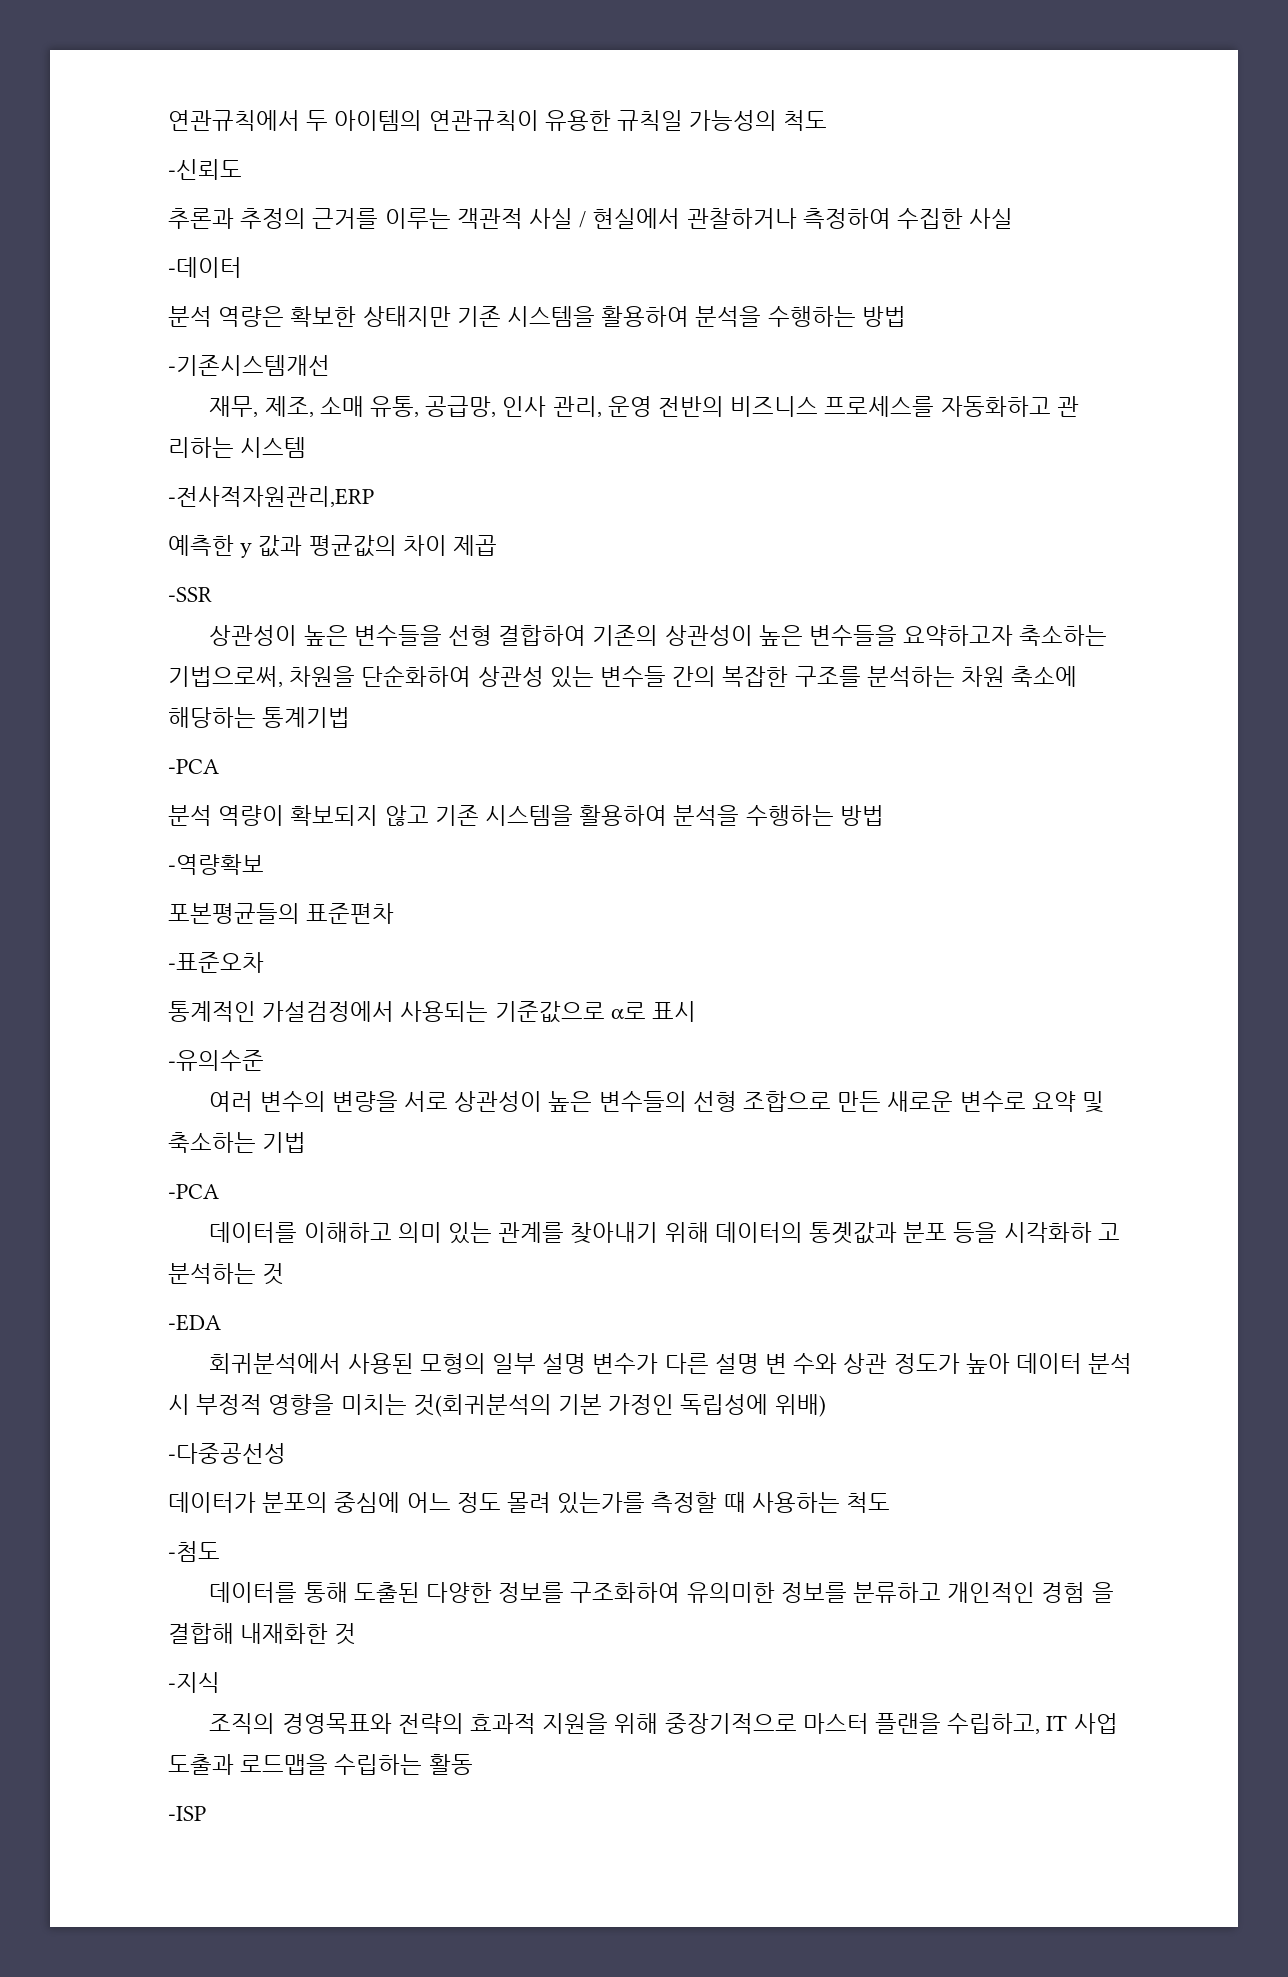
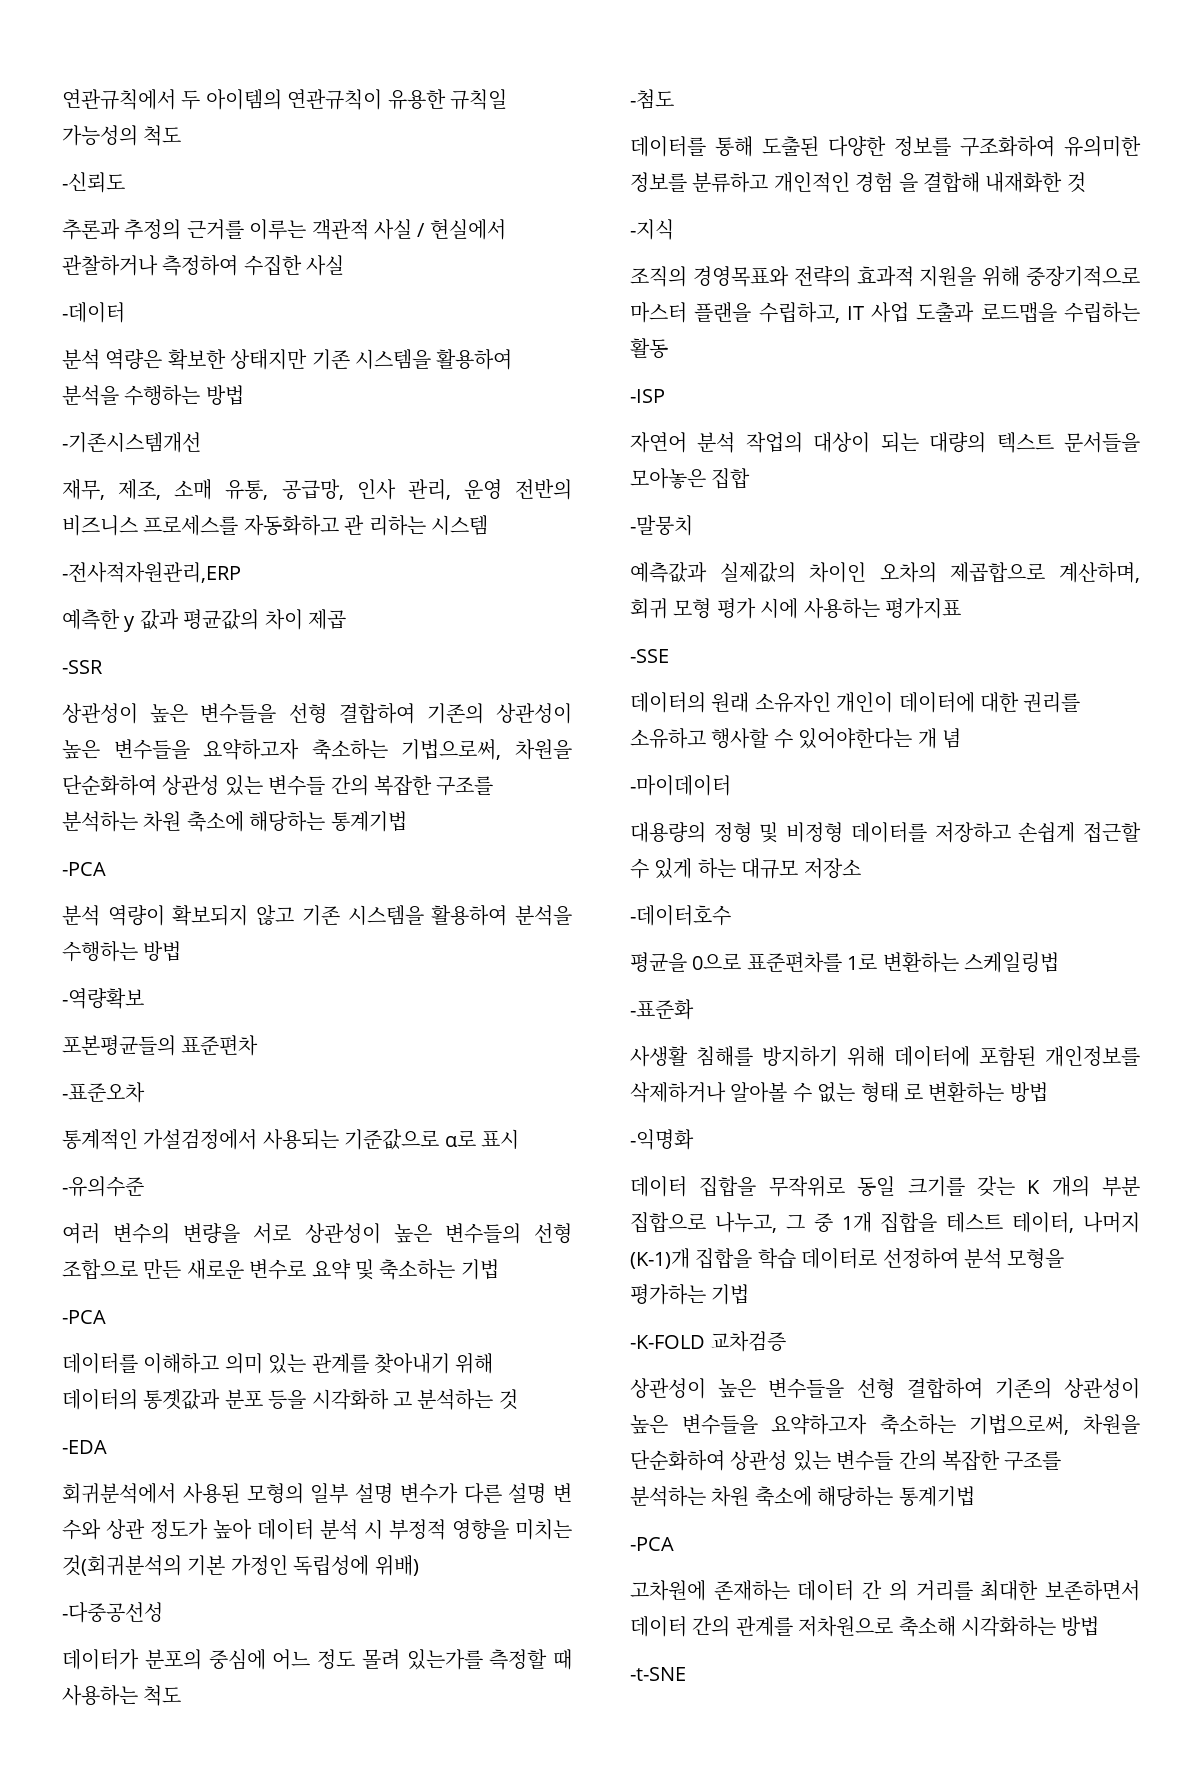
+ 자연어 분석 작업의 대상이 되는 대량의 텍스트 문서들을 모아놓은 집합
+ -말뭉치
+ 예측값과 실제값의 차이인 오차의 제곱합으로 계산하며, 회귀 모형 평가 시에 사용하는 평가지표
+ -SSE
+ 데이터의 원래 소유자인 개인이 데이터에 대한 권리를 소유하고 행사할 수 있어야한다는 개 념
+ -마이데이터
+ 대용량의 정형 및 비정형 데이터를 저장하고 손쉽게 접근할 수 있게 하는 대규모 저장소
+ -데이터호수
+ 평균을 0으로 표준편차를 1로 변환하는 스케일링법
+ -표준화
+ 사생활 침해를 방지하기 위해 데이터에 포함된 개인정보를 삭제하거나 알아볼 수 없는 형태 로 변환하는 방법
+ -익명화
+ 데이터 집합을 무작위로 동일 크기를 갖는 K 개의 부분 집합으로 나누고, 그 중 1개 집합을 테스트 테이터, 나머지 (K-1)개 집합을 학습 데이터로 선정하여 분석 모형을 평가하는 기법
+ -K-FOLD 교차검증
+ 상관성이 높은 변수들을 선형 결합하여 기존의 상관성이 높은 변수들을 요약하고자 축소하는 기법으로써, 차원을 단순화하여 상관성 있는 변수들 간의 복잡한 구조를 분석하는 차원 축소에 해당하는 통계기법
+ -PCA
+ 고차원에 존재하는 데이터 간 의 거리를 최대한 보존하면서 데이터 간의 관계를 저차원으로 축소해 시각화하는 방법
+ -t-SNE

